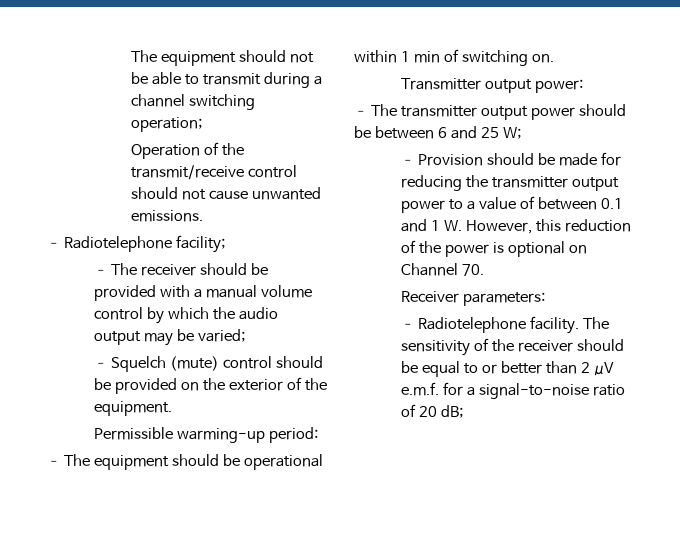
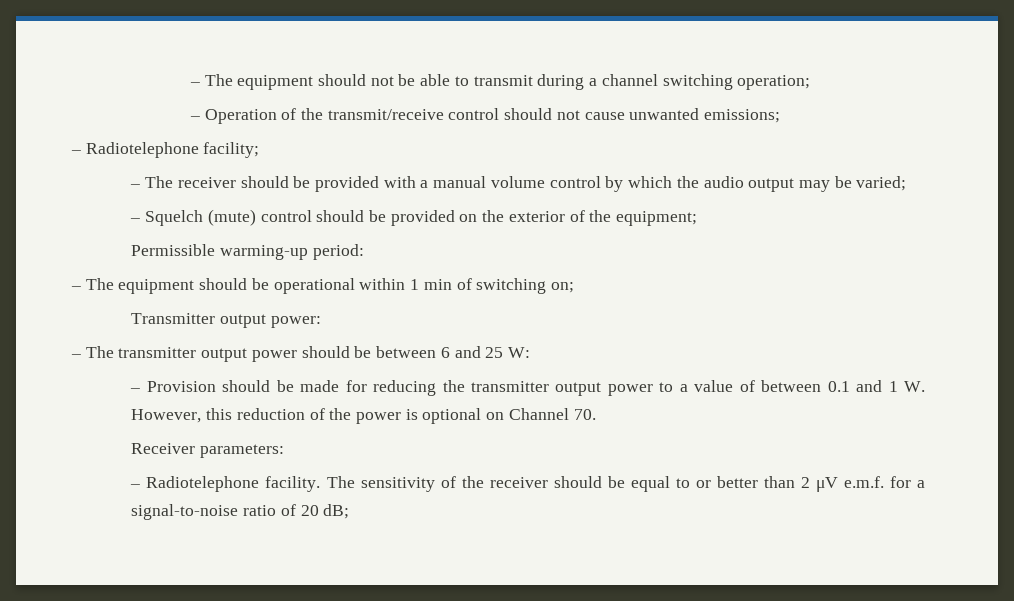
- The equipment should not be able to transmit during a channel switching operation;
+ – The equipment should not be able to transmit during a channel switching operation;
- Operation of the transmit/receive control should not cause unwanted emissions.
+ – Operation of the transmit/receive control should not cause unwanted emissions;
- – Squelch (mute) control should be provided on the exterior of the equipment.
+ – Squelch (mute) control should be provided on the exterior of the equipment;
- – The equipment should be operational within 1 min of switching on.
+ – The equipment should be operational within 1 min of switching on;
- – The transmitter output power should be between 6 and 25 W;
+ – The transmitter output power should be between 6 and 25 W:

